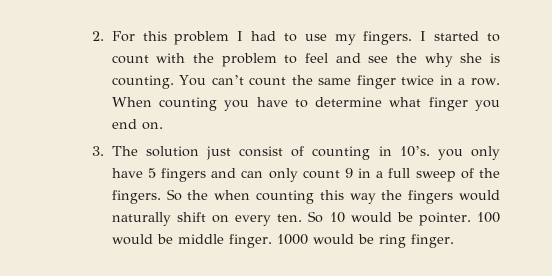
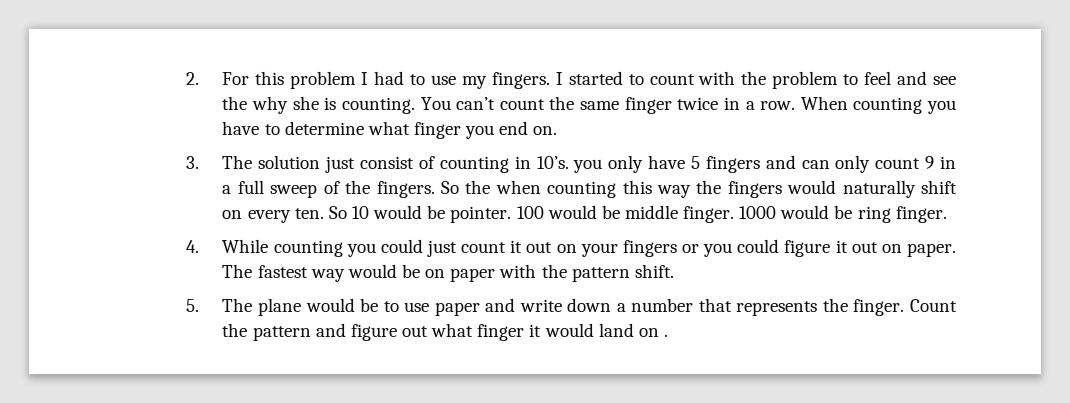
+ 4. While counting you could just count it out on your fingers or you could figure it out on paper. The fastest way would be on paper with the pattern shift.
+ 5. The plane would be to use paper and write down a number that represents the finger. Count the pattern and figure out what finger it would land on .

